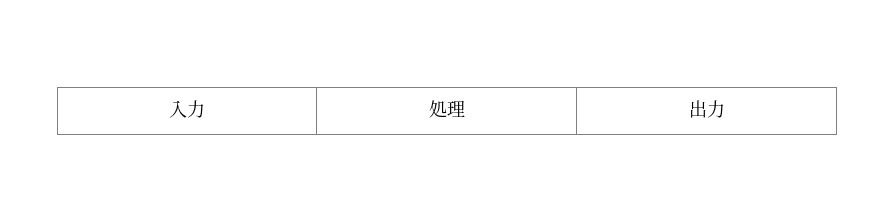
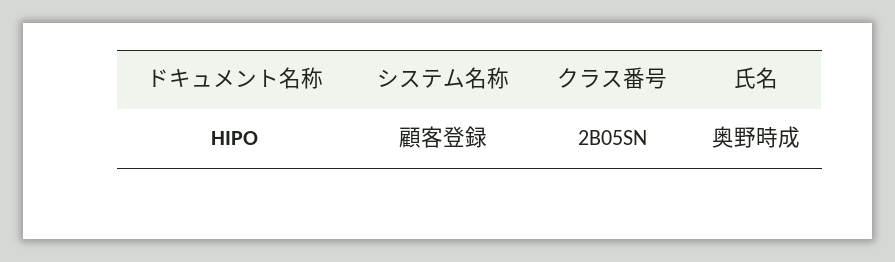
- 入力 | 処理 | 出力
+ ドキュメント名称 | システム名称 | クラス番号 | 氏名
+ HIPO | 顧客登録 | 2B05SN | 奥野時成

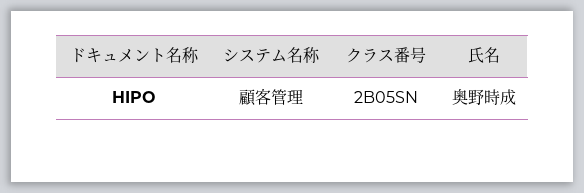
- HIPO | 顧客登録 | 2B05SN | 奥野時成
+ HIPO | 顧客管理 | 2B05SN | 奥野時成

